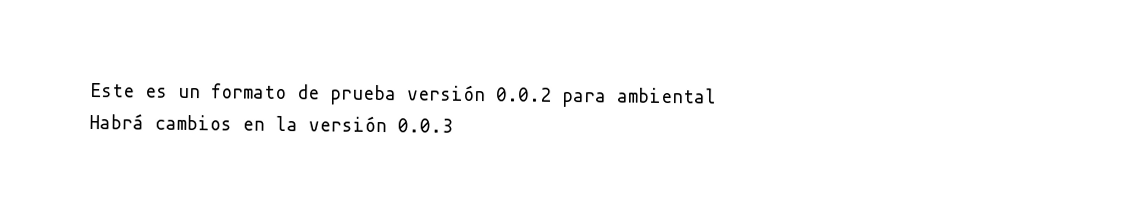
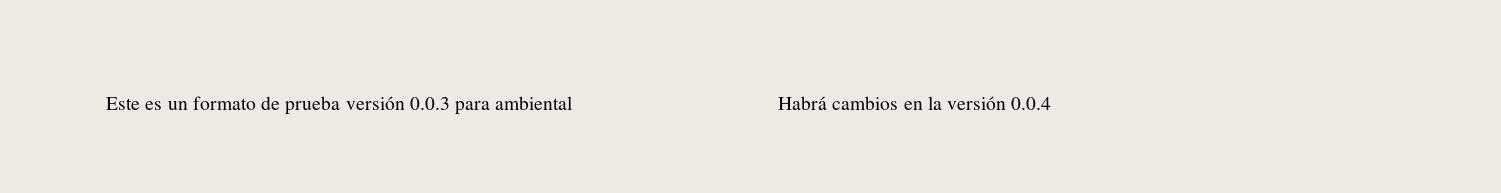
- Este es un formato de prueba versión 0.0.2 para ambiental
+ Este es un formato de prueba versión 0.0.3 para ambiental
- Habrá cambios en la versión 0.0.3
+ Habrá cambios en la versión 0.0.4

